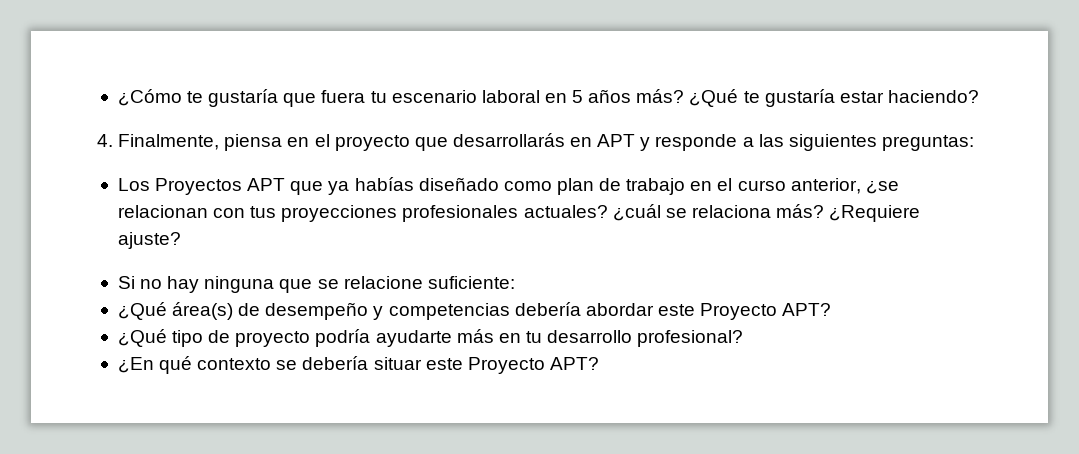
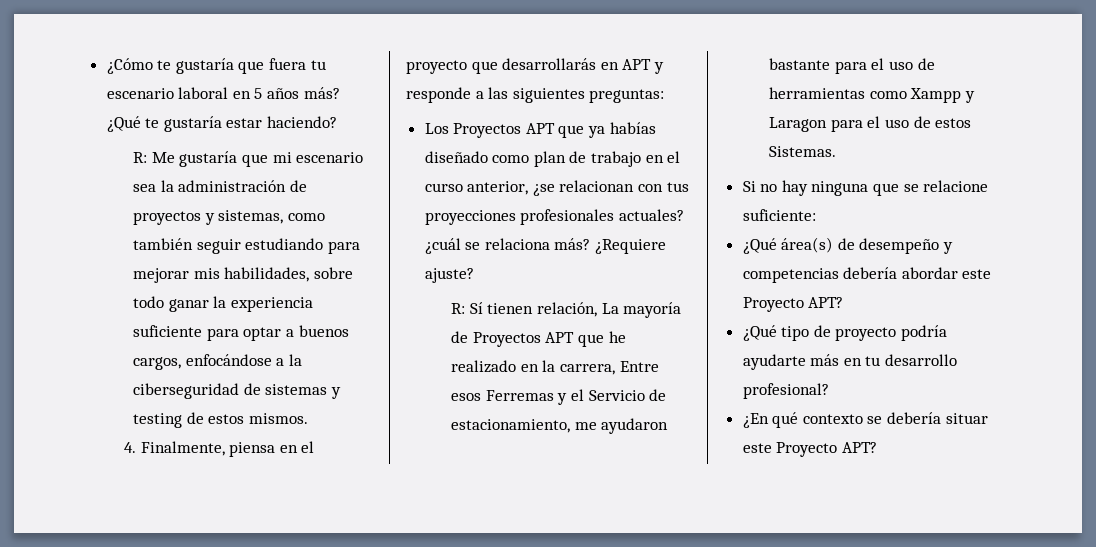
+ R: Me gustaría que mi escenario sea la administración de proyectos y sistemas, como también seguir estudiando para mejorar mis habilidades, sobre todo ganar la experiencia suficiente para optar a buenos cargos, enfocándose a la ciberseguridad de sistemas y testing de estos mismos.
+ R: Sí tienen relación, La mayoría de Proyectos APT que he realizado en la carrera, Entre esos Ferremas y el Servicio de estacionamiento, me ayudaron bastante para el uso de herramientas como Xampp y Laragon para el uso de estos Sistemas.

